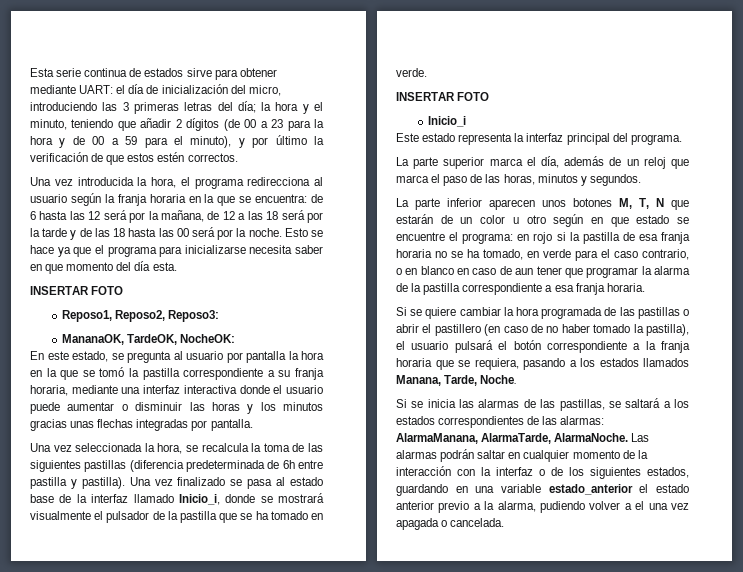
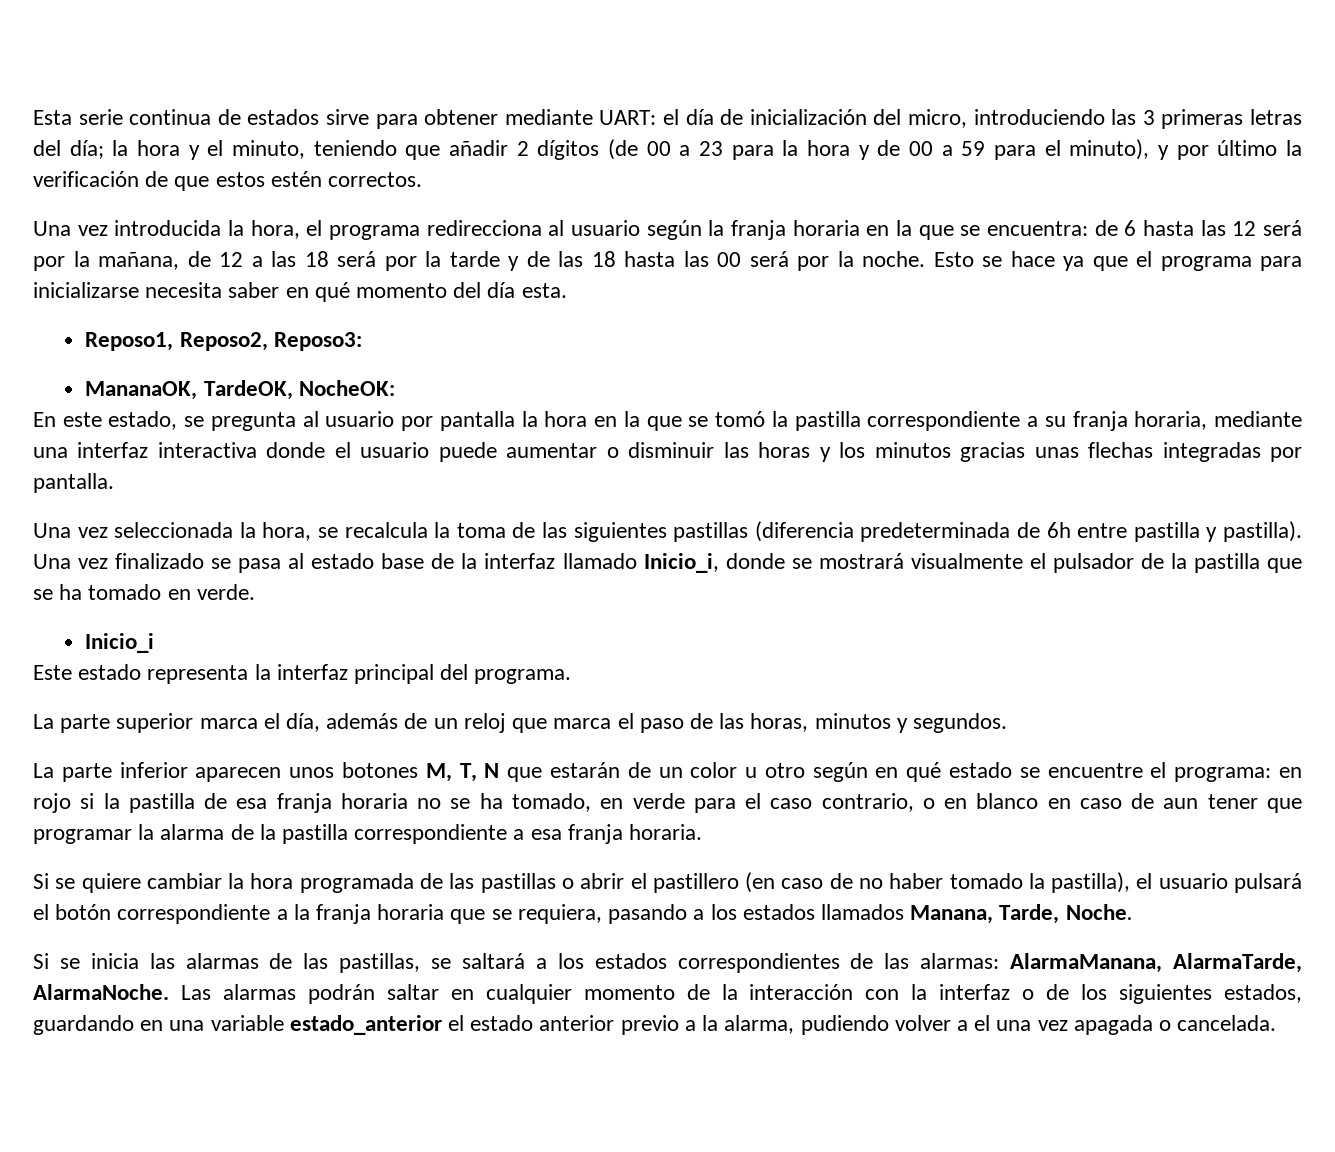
- Esto se hace ya que el programa para inicializarse necesita saber en que momento del día esta.
- INSERTAR FOTO
+ Esto se hace ya que el programa para inicializarse necesita saber en qué momento del día esta.
  Una vez finalizado se pasa al estado base de la interfaz llamado Inicio_i, donde se mostrará visualmente el pulsador de la pastilla que se ha tomado en verde.
- INSERTAR FOTO
- La parte inferior aparecen unos botones M, T, N que estarán de un color u otro según en que estado se encuentre el programa:
+ La parte inferior aparecen unos botones M, T, N que estarán de un color u otro según en qué estado se encuentre el programa:

